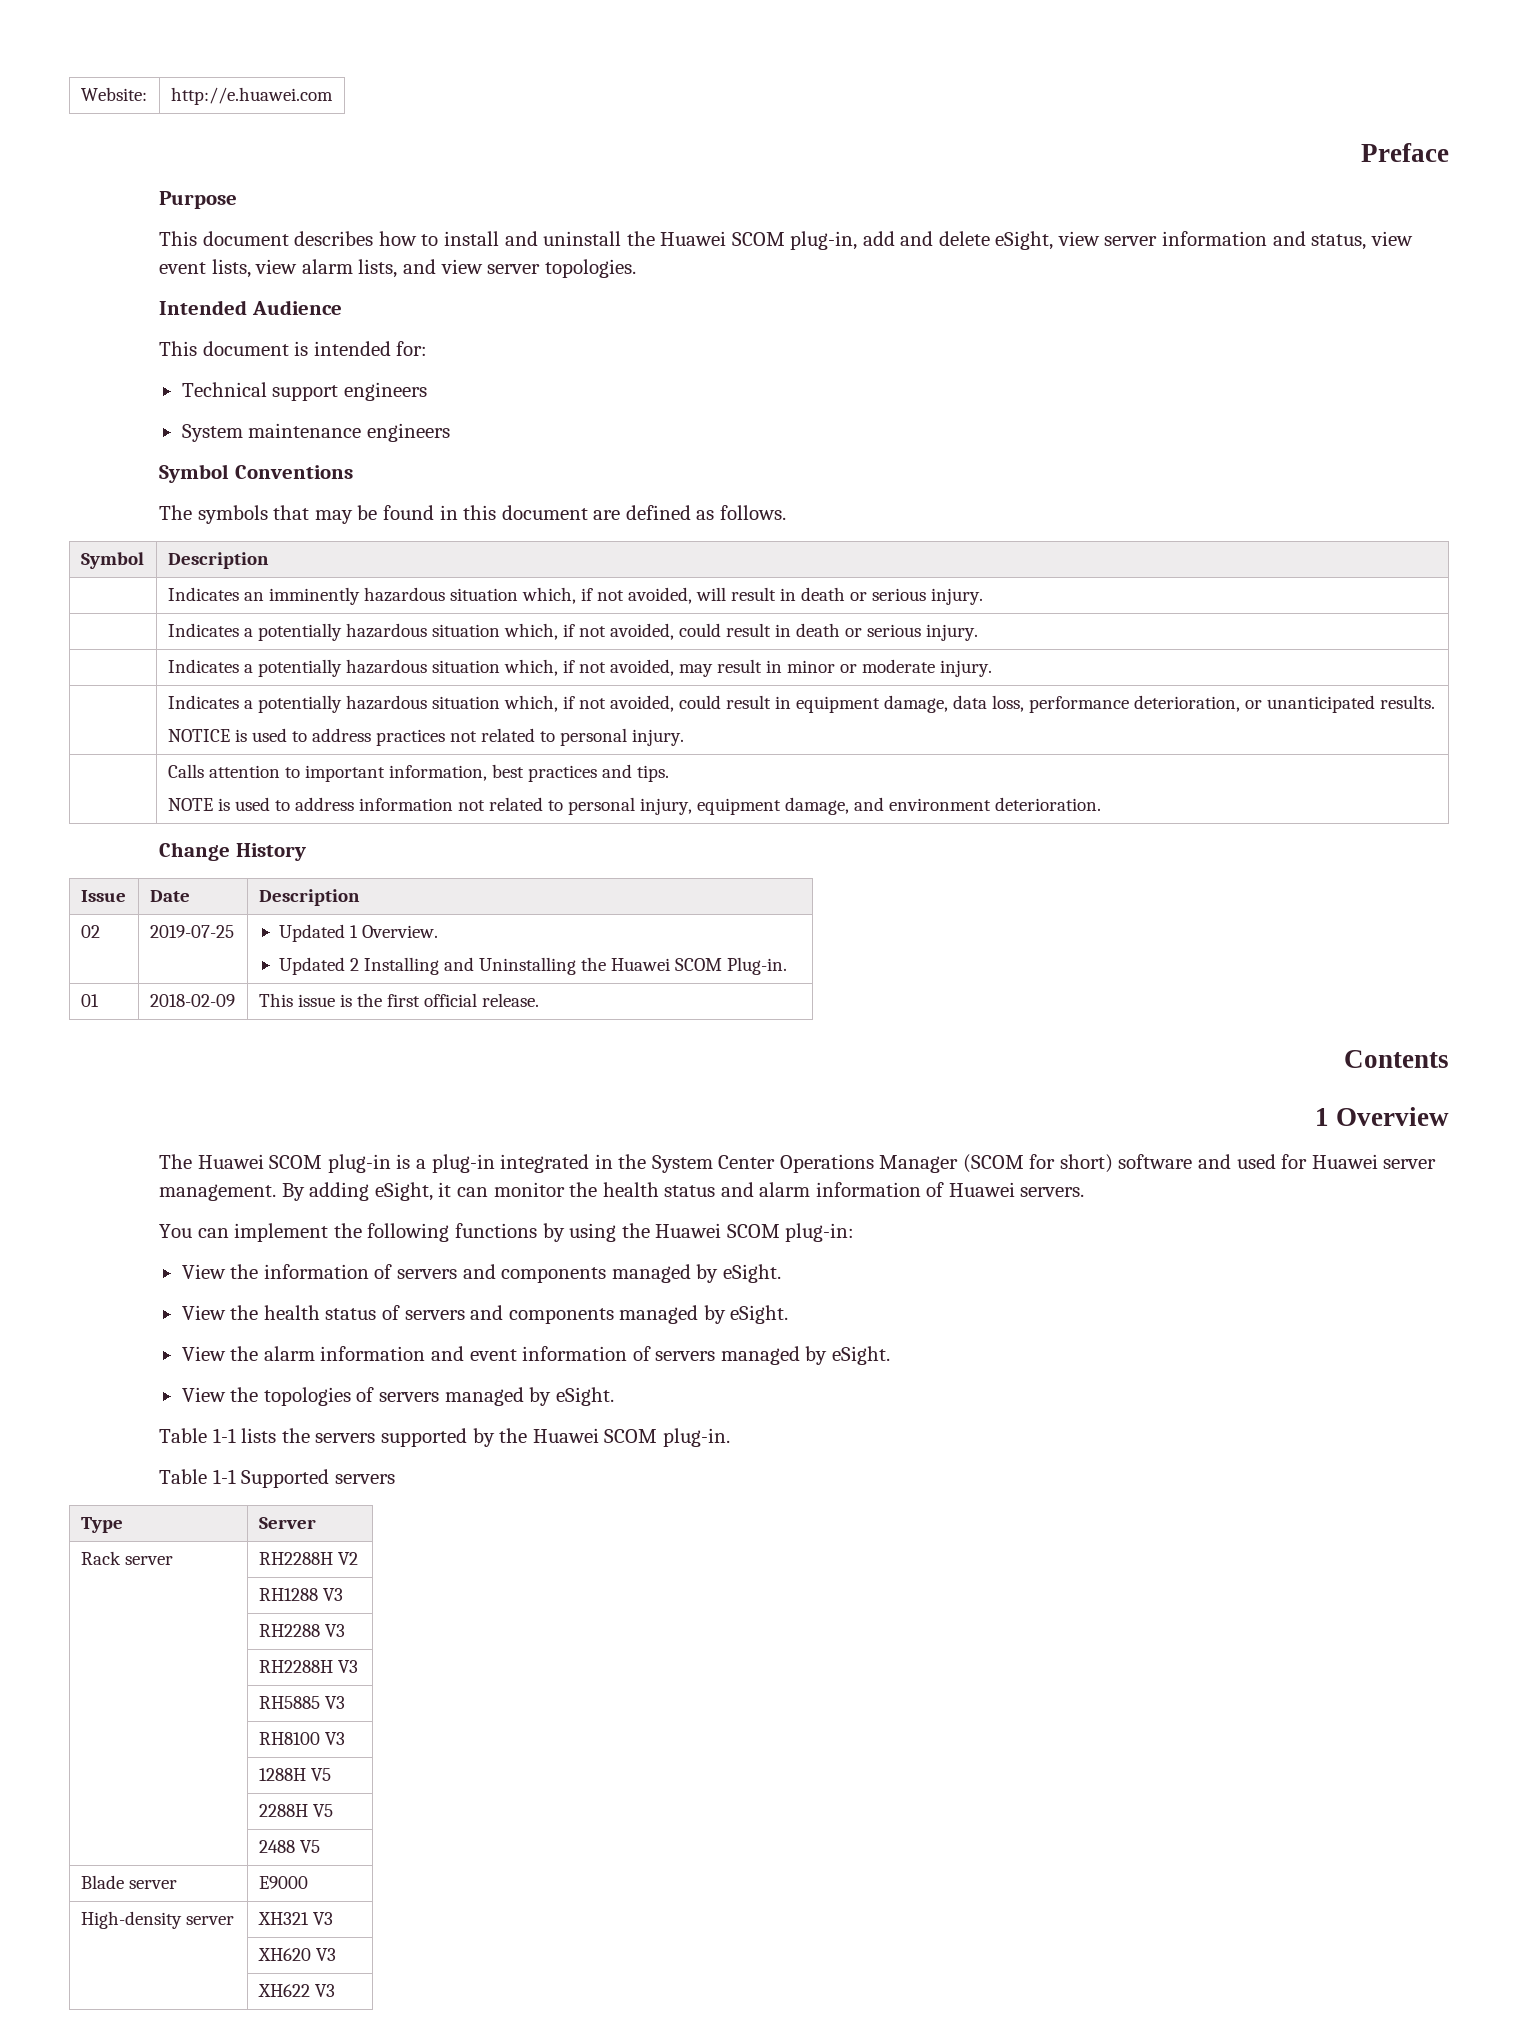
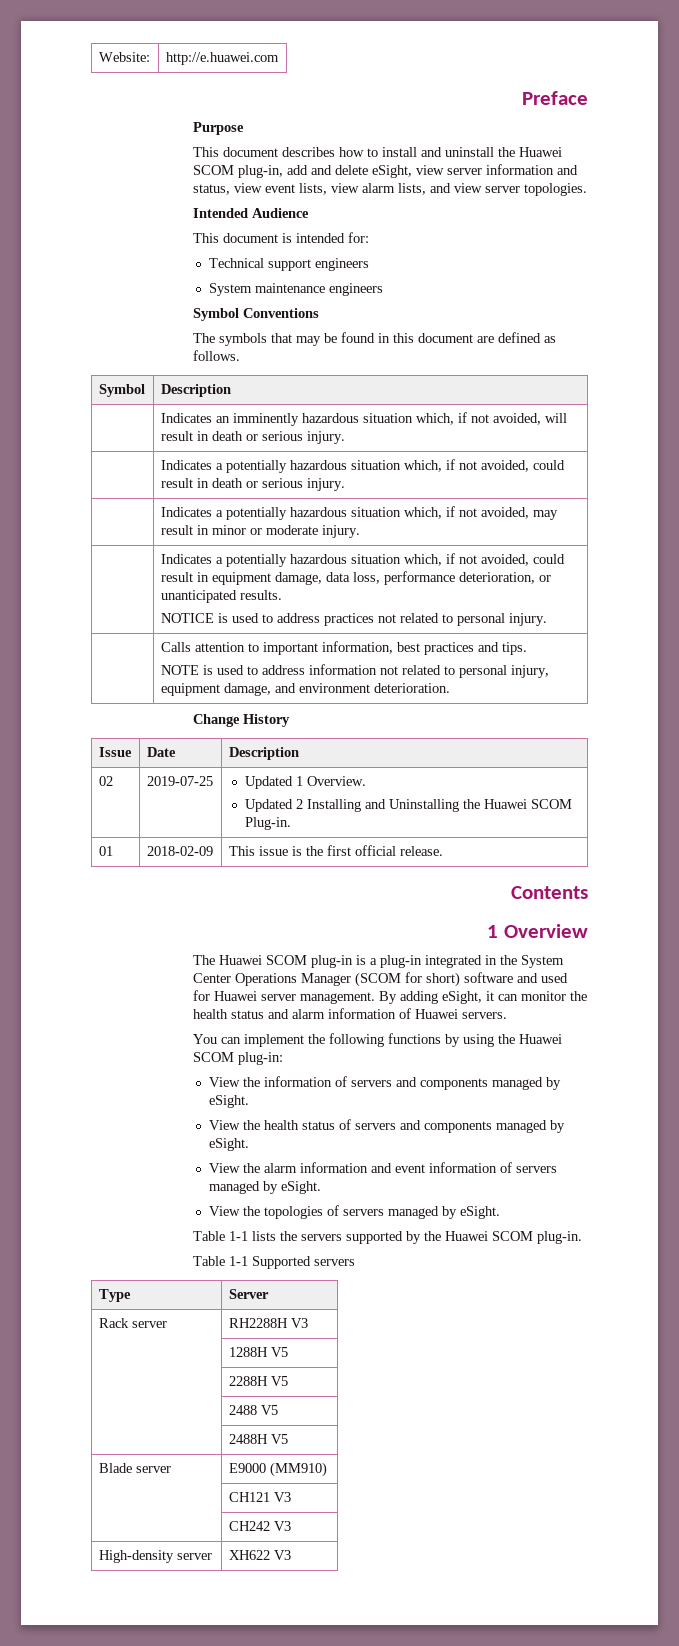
- Rack server | RH2288H V2
- | RH1288 V3
- | RH2288 V3
- | RH2288H V3
- | RH5885 V3
- | RH8100 V3
+ Rack server | RH2288H V3
+ | 2488H V5
- Blade server | E9000
- High-density server | XH321 V3
- | XH620 V3
- | XH622 V3
+ Blade server | E9000 (MM910)
+ | CH121 V3
+ | CH242 V3
+ High-density server | XH622 V3

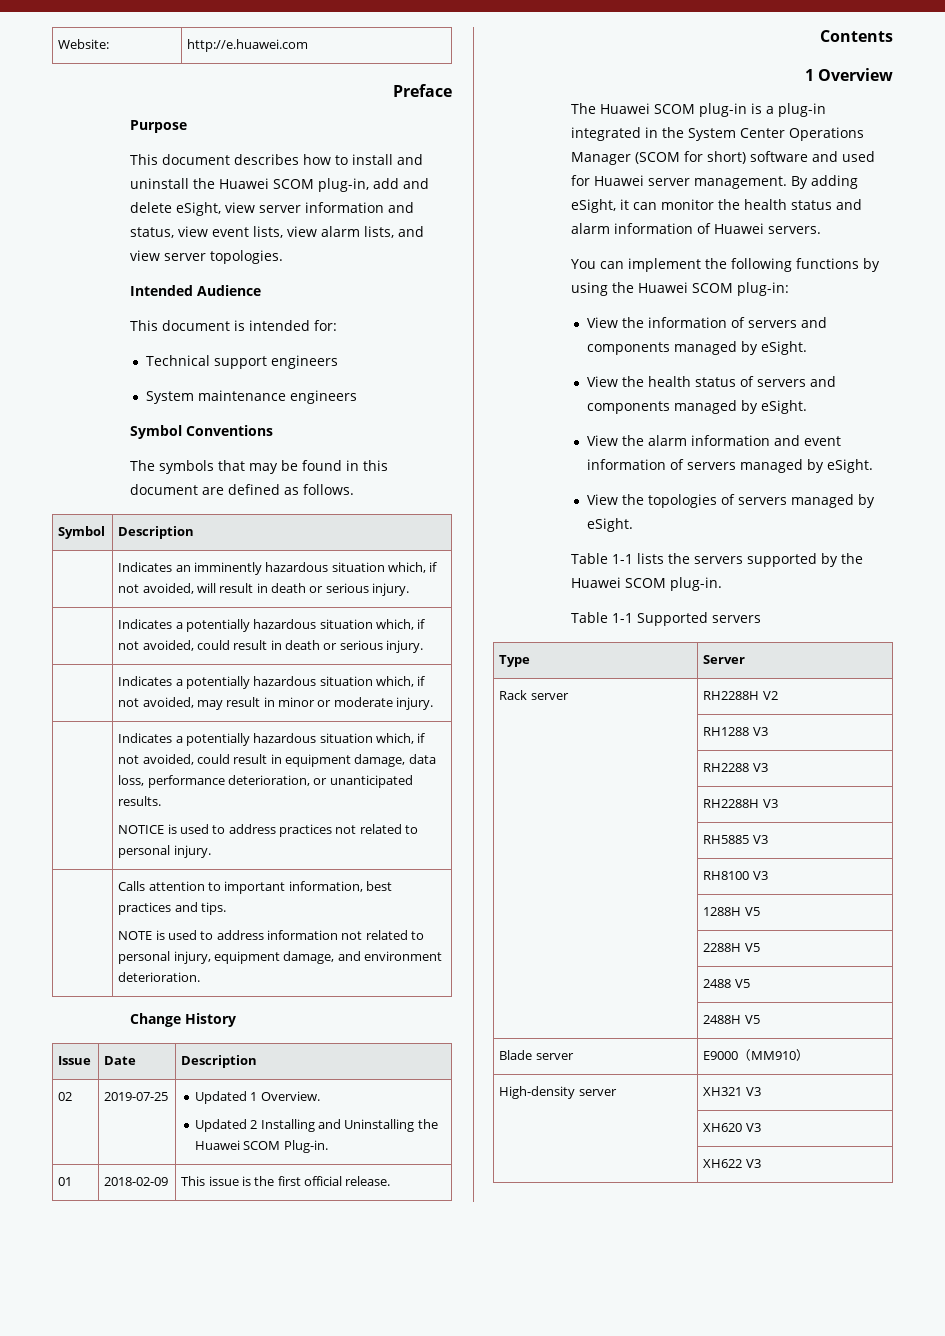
- Rack server | RH2288H V3
+ Rack server | RH2288H V2
+ | RH1288 V3
+ | RH2288 V3
+ | RH2288H V3
+ | RH5885 V3
+ | RH8100 V3
- Blade server | E9000 (MM910)
- | CH121 V3
- | CH242 V3
- High-density server | XH622 V3
+ Blade server | E9000（MM910）
+ High-density server | XH321 V3
+ | XH620 V3
+ | XH622 V3

